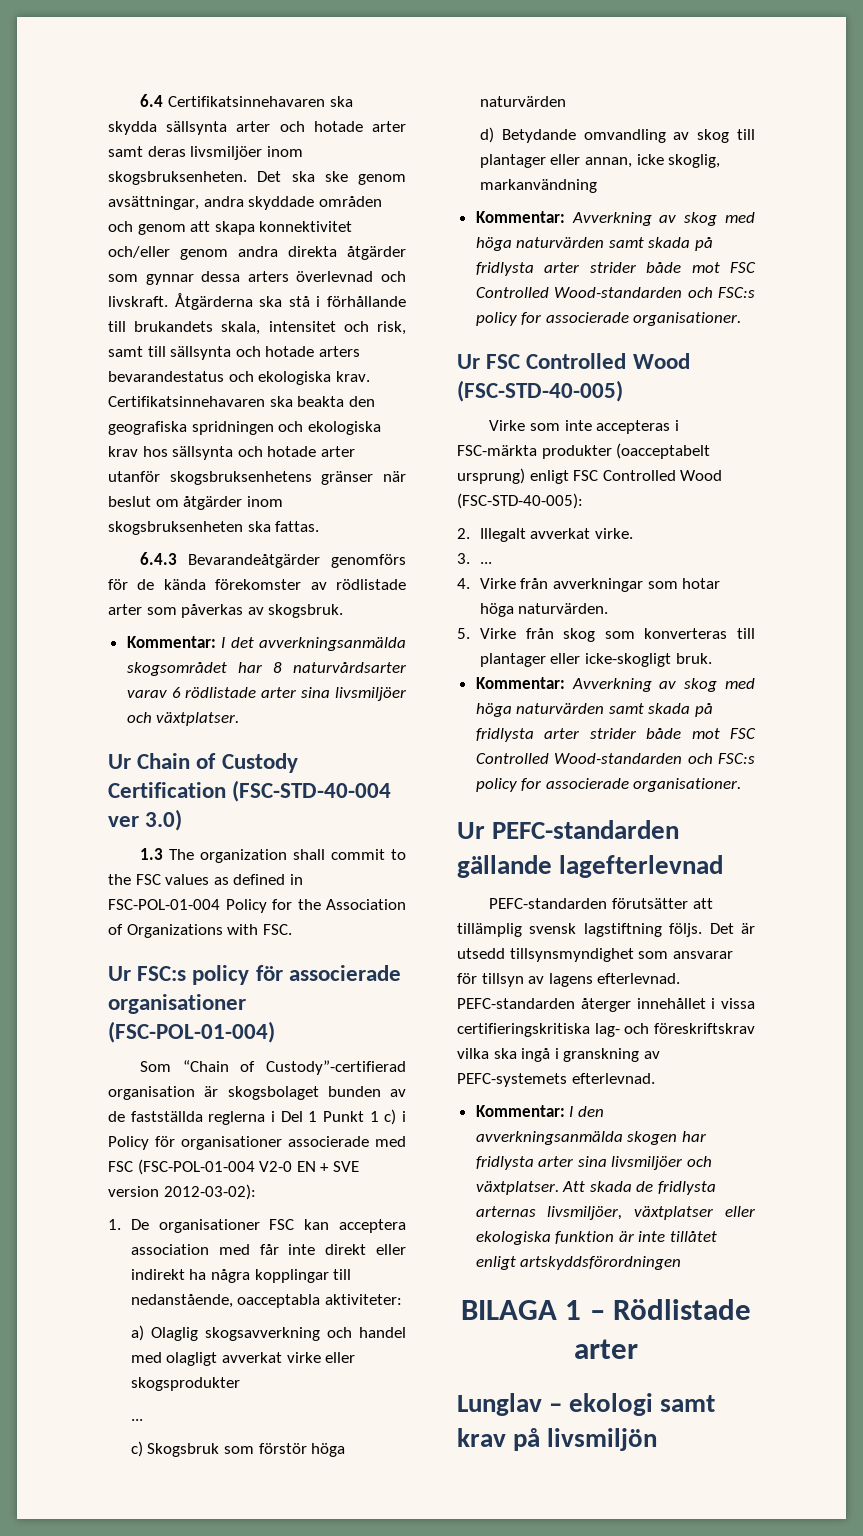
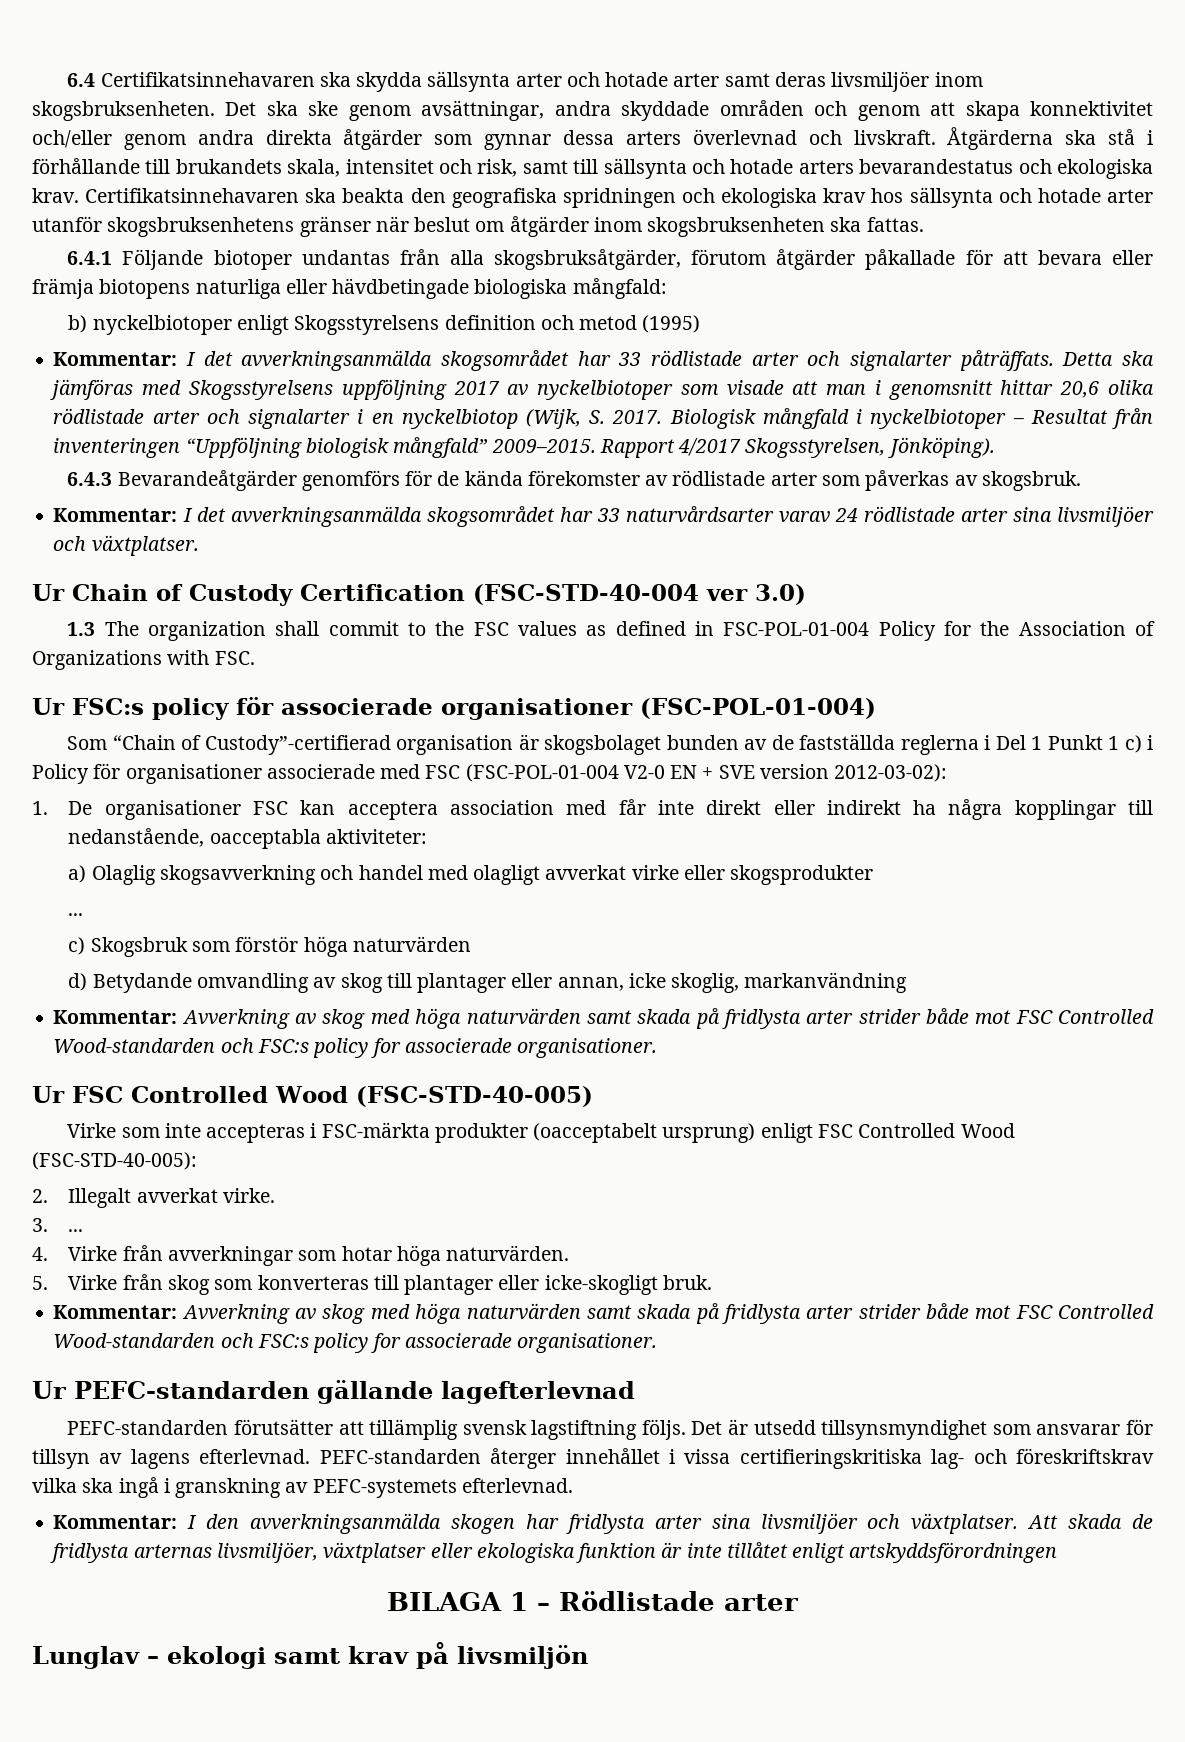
+ 6.4.1 Följande biotoper undantas från alla skogsbruksåtgärder, förutom åtgärder påkallade för att bevara eller främja biotopens naturliga eller hävdbetingade biologiska mångfald:
+ b) nyckelbiotoper enligt Skogsstyrelsens definition och metod (1995)
+ Kommentar: I det avverkningsanmälda skogsområdet har 33 rödlistade arter och signalarter påträffats. Detta ska jämföras med Skogsstyrelsens uppföljning 2017 av nyckelbiotoper som visade att man i genomsnitt hittar 20,6 olika rödlistade arter och signalarter i en nyckelbiotop (Wijk, S. 2017. Biologisk mångfald i nyckelbiotoper – Resultat från inventeringen “Uppföljning biologisk mångfald” 2009–2015. Rapport 4/2017 Skogsstyrelsen, Jönköping).
- Kommentar: I det avverkningsanmälda skogsområdet har 8 naturvårdsarter varav 6 rödlistade arter sina livsmiljöer och växtplatser.
+ Kommentar: I det avverkningsanmälda skogsområdet har 33 naturvårdsarter varav 24 rödlistade arter sina livsmiljöer och växtplatser.

